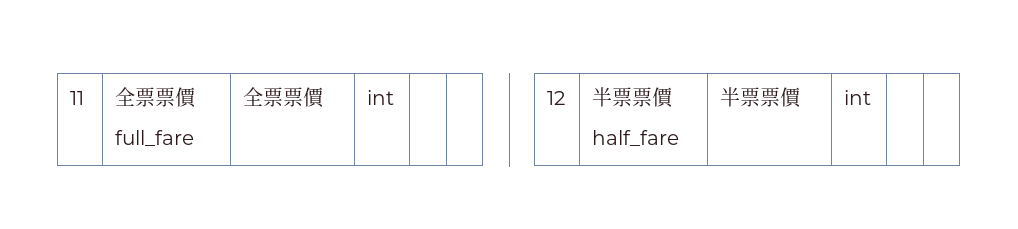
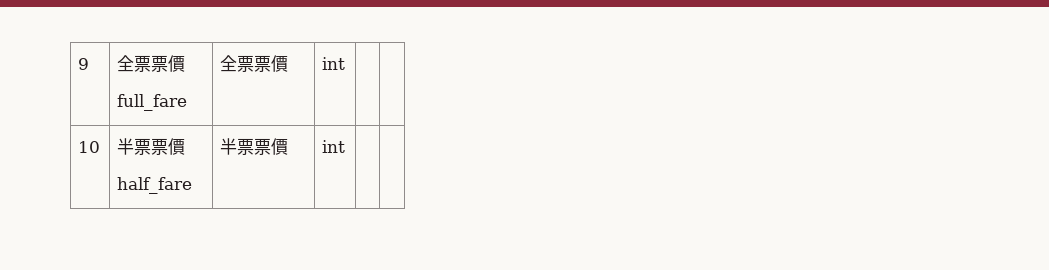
- 11 | 全票票價
+ 9 | 全票票價
- 12 | 半票票價
+ 10 | 半票票價

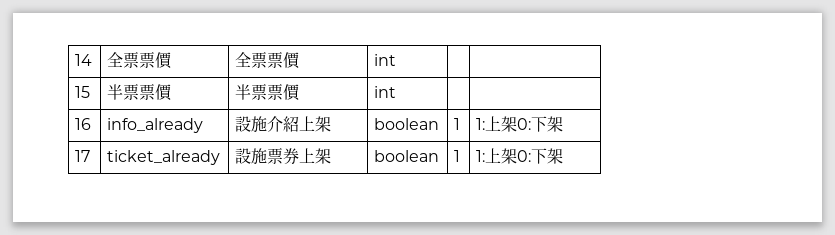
- 9 | 全票票價
- full_fare | 全票票價 | int | |
+ 14 | 全票票價 | 全票票價 | int | |
- 10 | 半票票價
- half_fare | 半票票價 | int | |
+ 15 | 半票票價 | 半票票價 | int | |
+ 16 | info_already | 設施介紹上架 | boolean | 1 | 1:上架0:下架
+ 17 | ticket_already | 設施票券上架 | boolean | 1 | 1:上架0:下架

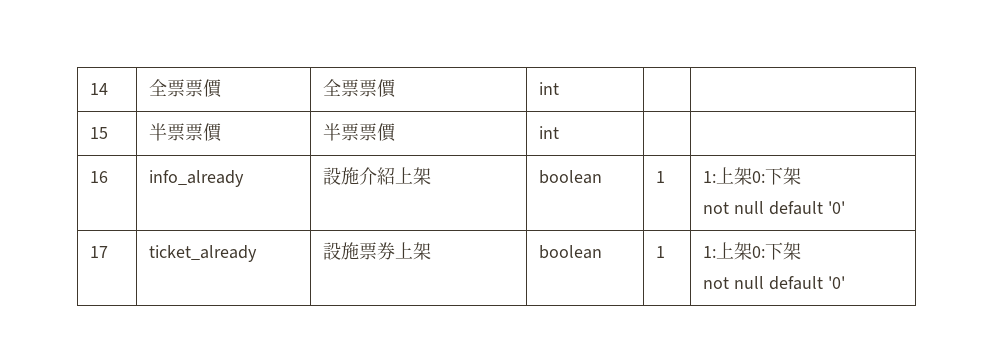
  16 | info_already | 設施介紹上架 | boolean | 1 | 1:上架0:下架
+ not null default '0'
  17 | ticket_already | 設施票券上架 | boolean | 1 | 1:上架0:下架
+ not null default '0'

